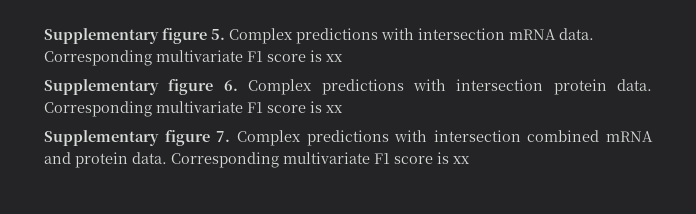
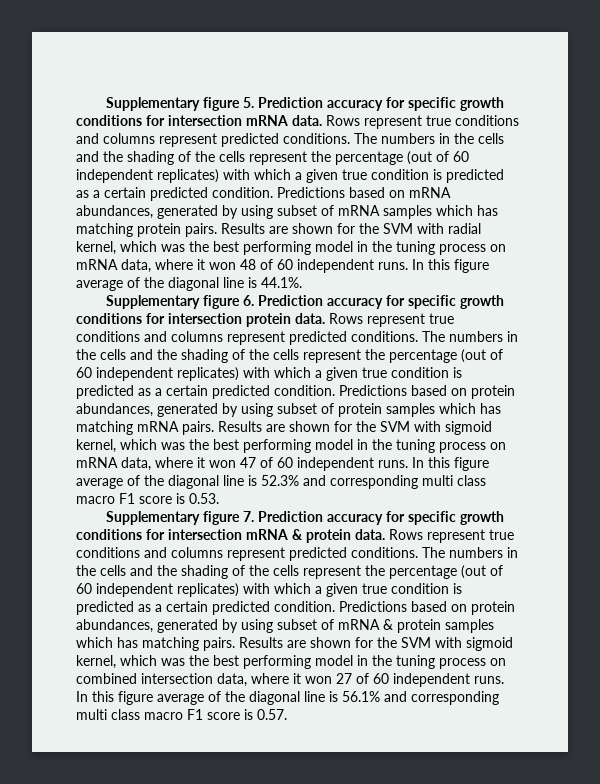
- Supplementary figure 5. Complex predictions with intersection mRNA data. Corresponding multivariate F1 score is xx
- Supplementary figure 6. Complex predictions with intersection protein data. Corresponding multivariate F1 score is xx
+ Supplementary figure 5. Prediction accuracy for specific growth conditions for intersection mRNA data. Rows represent true conditions and columns represent predicted conditions. The numbers in the cells and the shading of the cells represent the percentage (out of 60 independent replicates) with which a given true condition is predicted as a certain predicted condition. Predictions based on mRNA abundances, generated by using subset of mRNA samples which has matching protein pairs. Results are shown for the SVM with radial kernel, which was the best performing model in the tuning process on mRNA data, where it won 48 of 60 independent runs. In this figure average of the diagonal line is 44.1%.
+ Supplementary figure 6. Prediction accuracy for specific growth conditions for intersection protein data. Rows represent true conditions and columns represent predicted conditions. The numbers in the cells and the shading of the cells represent the percentage (out of 60 independent replicates) with which a given true condition is predicted as a certain predicted condition. Predictions based on protein abundances, generated by using subset of protein samples which has matching mRNA pairs. Results are shown for the SVM with sigmoid kernel, which was the best performing model in the tuning process on mRNA data, where it won 47 of 60 independent runs. In this figure average of the diagonal line is 52.3% and corresponding multi class macro F1 score is 0.53.
- Supplementary figure 7. Complex predictions with intersection combined mRNA and protein data. Corresponding multivariate F1 score is xx
+ Supplementary figure 7. Prediction accuracy for specific growth conditions for intersection mRNA & protein data. Rows represent true conditions and columns represent predicted conditions. The numbers in the cells and the shading of the cells represent the percentage (out of 60 independent replicates) with which a given true condition is predicted as a certain predicted condition. Predictions based on protein abundances, generated by using subset of mRNA & protein samples which has matching pairs. Results are shown for the SVM with sigmoid kernel, which was the best performing model in the tuning process on combined intersection data, where it won 27 of 60 independent runs. In this figure average of the diagonal line is 56.1% and corresponding multi class macro F1 score is 0.57.

